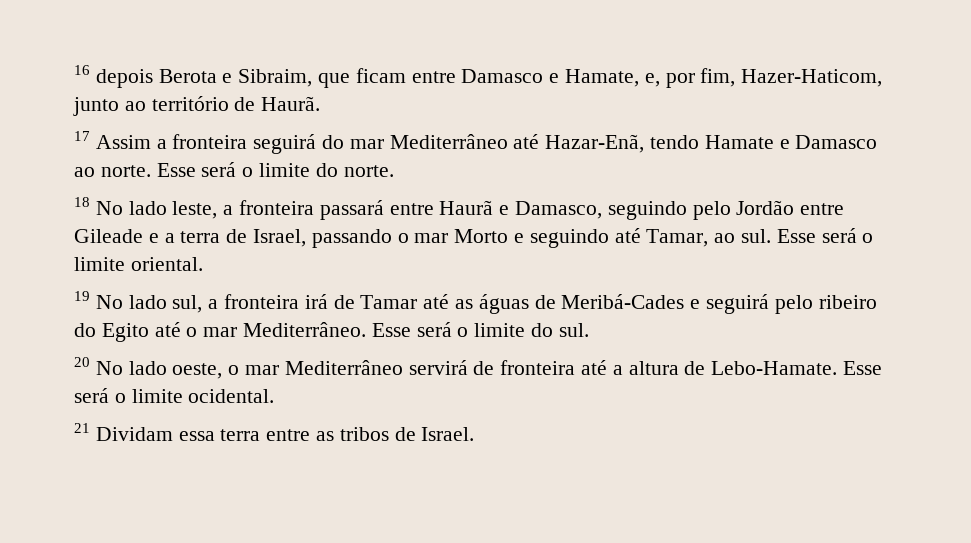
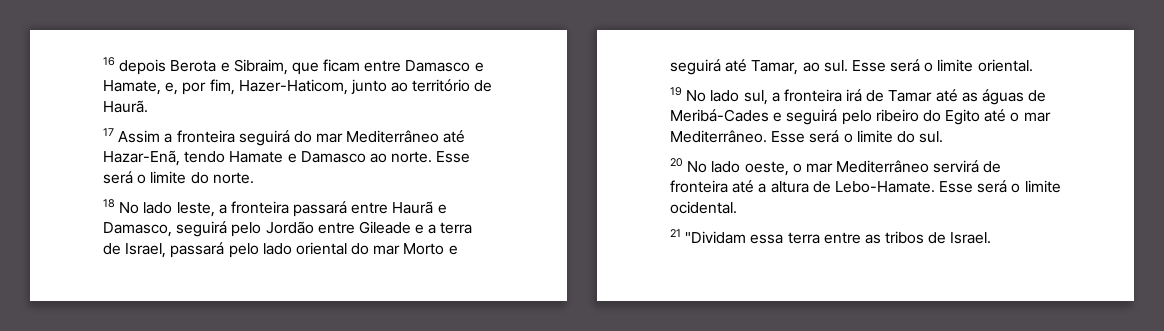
- 18 No lado leste, a fronteira passará entre Haurã e Damasco, seguindo pelo Jordão entre Gileade e a terra de Israel, passando o mar Morto e seguindo até Tamar, ao sul.
+ 18 No lado leste, a fronteira passará entre Haurã e Damasco, seguirá pelo Jordão entre Gileade e a terra de Israel, passará pelo lado oriental do mar Morto e seguirá até Tamar, ao sul.
- 21 Dividam essa terra entre as tribos de Israel.
+ 21 "Dividam essa terra entre as tribos de Israel.

